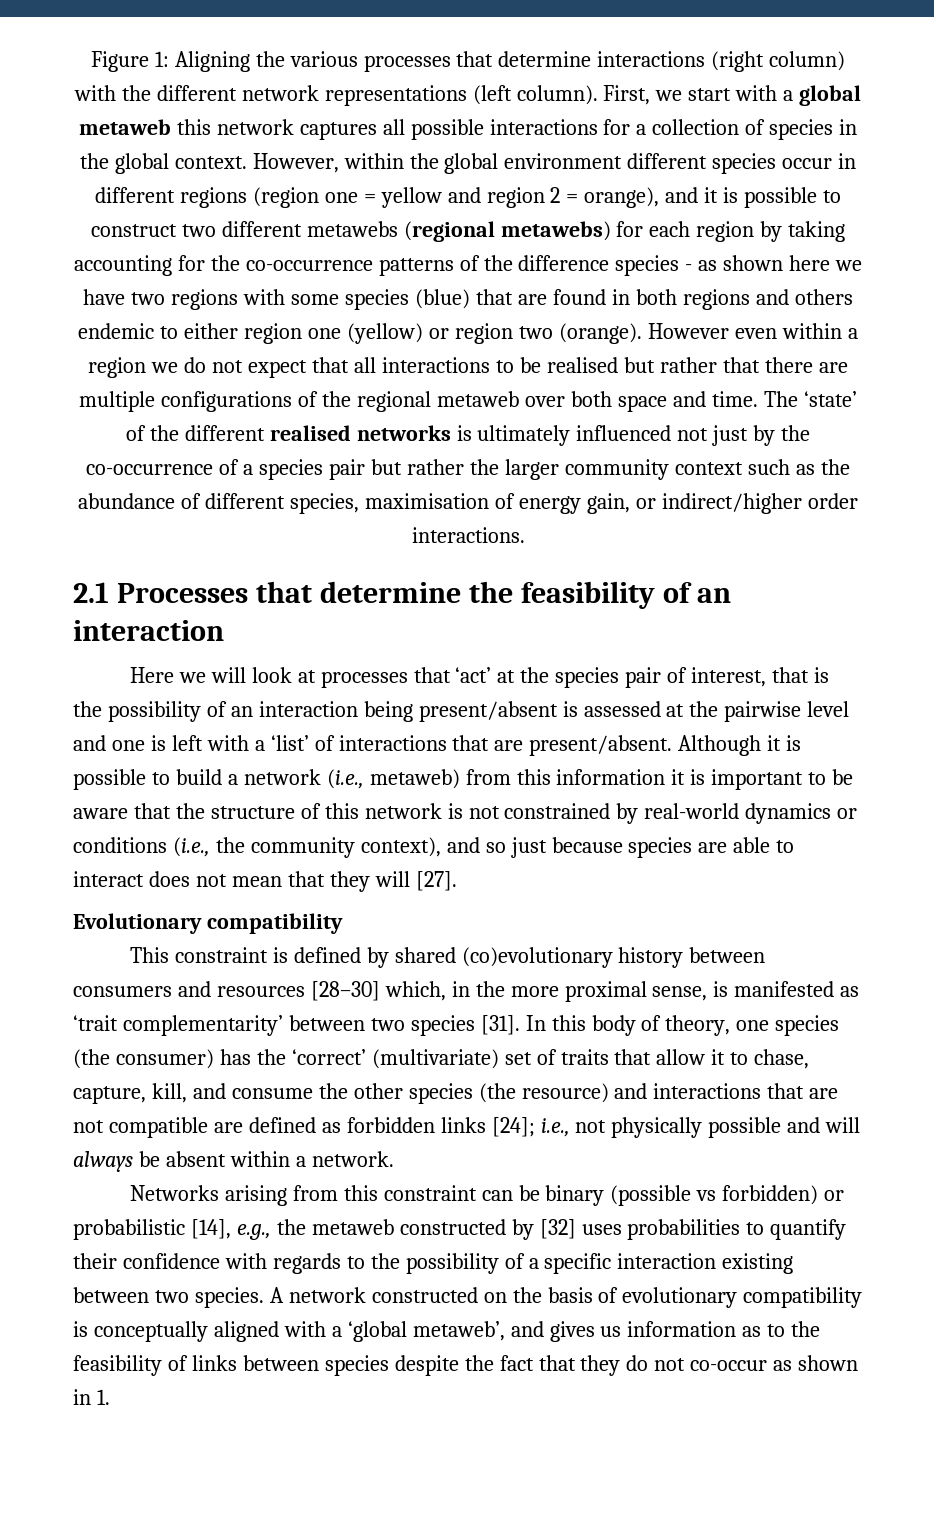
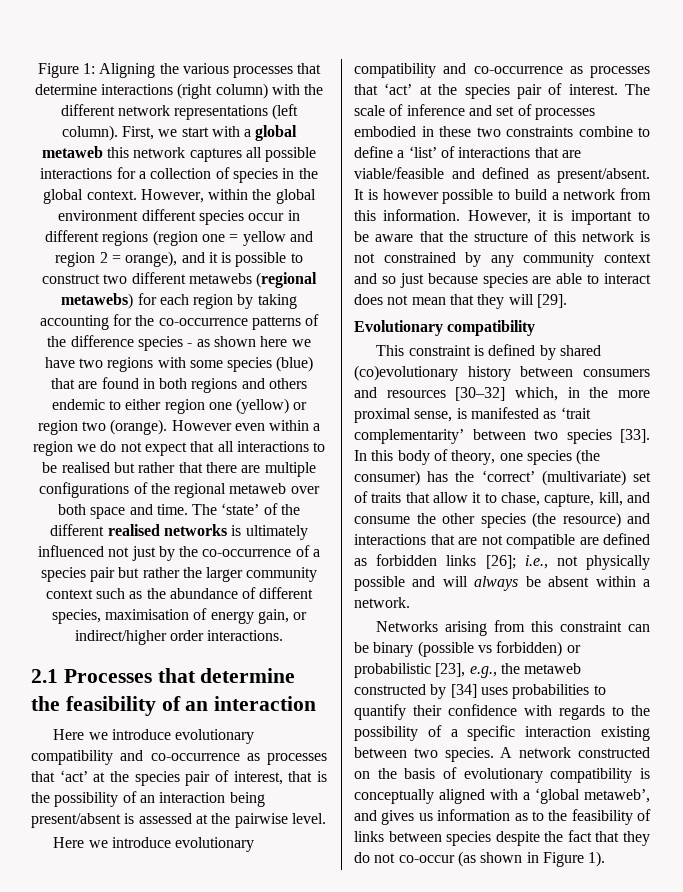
- Here we will look at processes that ‘act’ at the species pair of interest, that is the possibility of an interaction being present/absent is assessed at the pairwise level and one is left with a ‘list’ of interactions that are present/absent. Although it is possible to build a network (i.e., metaweb) from this information it is important to be aware that the structure of this network is not constrained by real-world dynamics or conditions (i.e., the community context), and so just because species are able to interact does not mean that they will [27].
+ Here we introduce evolutionary compatibility and co-occurrence as processes that ‘act’ at the species pair of interest, that is the possibility of an interaction being present/absent is assessed at the pairwise level.
+ Here we introduce evolutionary compatibility and co-occurrence as processes that ‘act’ at the species pair of interest. The scale of inference and set of processes embodied in these two constraints combine to define a ‘list’ of interactions that are viable/feasible and defined as present/absent. It is however possible to build a network from this information. However, it is important to be aware that the structure of this network is not constrained by any community context and so just because species are able to interact does not mean that they will [29].
- This constraint is defined by shared (co)evolutionary history between consumers and resources [28–30] which, in the more proximal sense, is manifested as ‘trait complementarity’ between two species [31].
+ This constraint is defined by shared (co)evolutionary history between consumers and resources [30–32] which, in the more proximal sense, is manifested as ‘trait complementarity’ between two species [33].
- In this body of theory, one species (the consumer) has the ‘correct’ (multivariate) set of traits that allow it to chase, capture, kill, and consume the other species (the resource) and interactions that are not compatible are defined as forbidden links [24]; i.e., not physically possible and will always be absent within a network.
+ In this body of theory, one species (the consumer) has the ‘correct’ (multivariate) set of traits that allow it to chase, capture, kill, and consume the other species (the resource) and interactions that are not compatible are defined as forbidden links [26]; i.e., not physically possible and will always be absent within a network.
- Networks arising from this constraint can be binary (possible vs forbidden) or probabilistic [14], e.g., the metaweb constructed by [32] uses probabilities to quantify their confidence with regards to the possibility of a specific interaction existing between two species.
+ Networks arising from this constraint can be binary (possible vs forbidden) or probabilistic [23], e.g., the metaweb constructed by [34] uses probabilities to quantify their confidence with regards to the possibility of a specific interaction existing between two species.
- A network constructed on the basis of evolutionary compatibility is conceptually aligned with a ‘global metaweb’, and gives us information as to the feasibility of links between species despite the fact that they do not co-occur as shown in 1.
+ A network constructed on the basis of evolutionary compatibility is conceptually aligned with a ‘global metaweb’, and gives us information as to the feasibility of links between species despite the fact that they do not co-occur (as shown in Figure 1).

